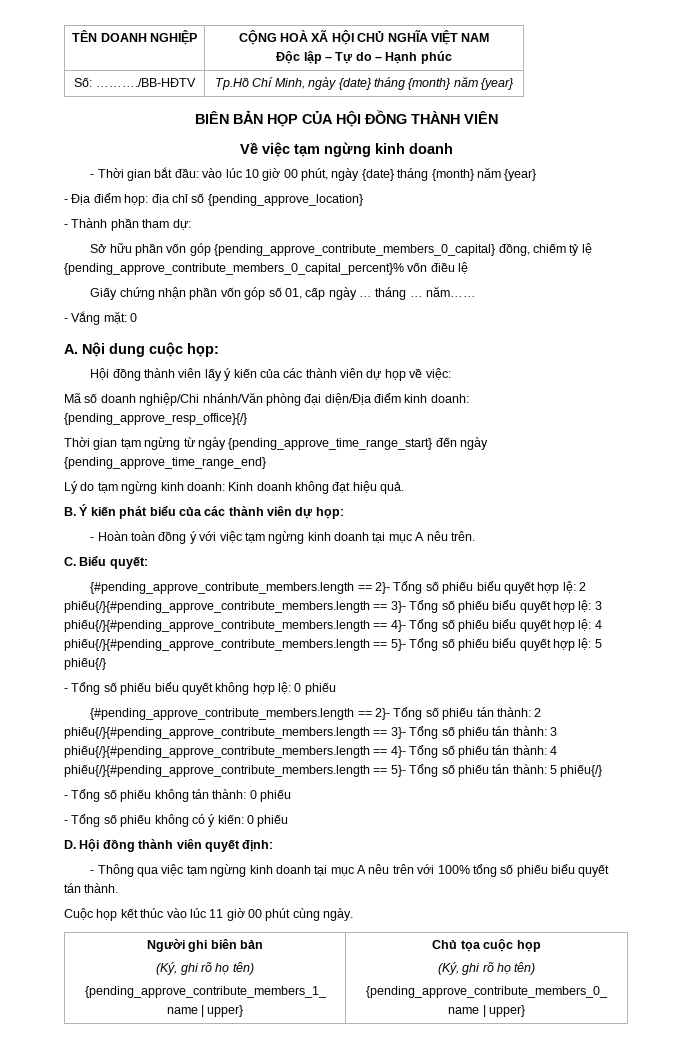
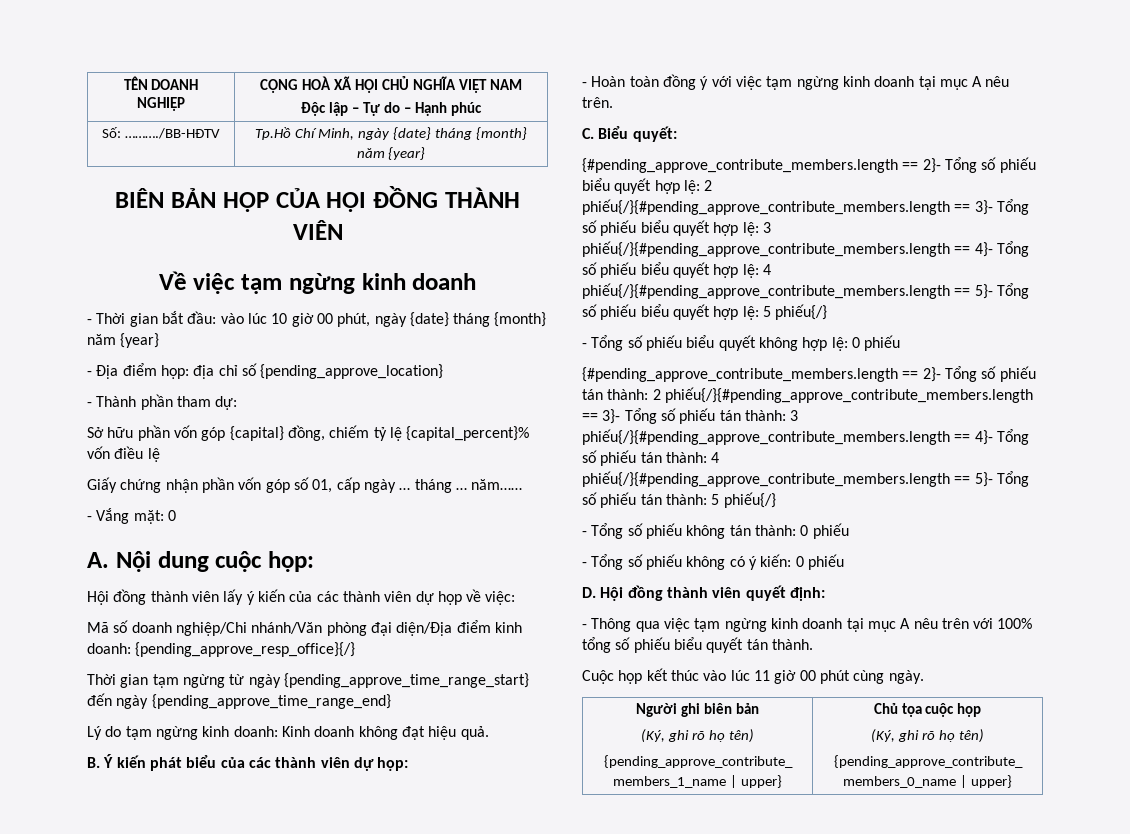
- Sở hữu phần vốn góp {pending_approve_contribute_members_0_capital} đồng, chiếm tỷ lệ {pending_approve_contribute_members_0_capital_percent}% vốn điều lệ
+ Sở hữu phần vốn góp {capital} đồng, chiếm tỷ lệ {capital_percent}% vốn điều lệ

